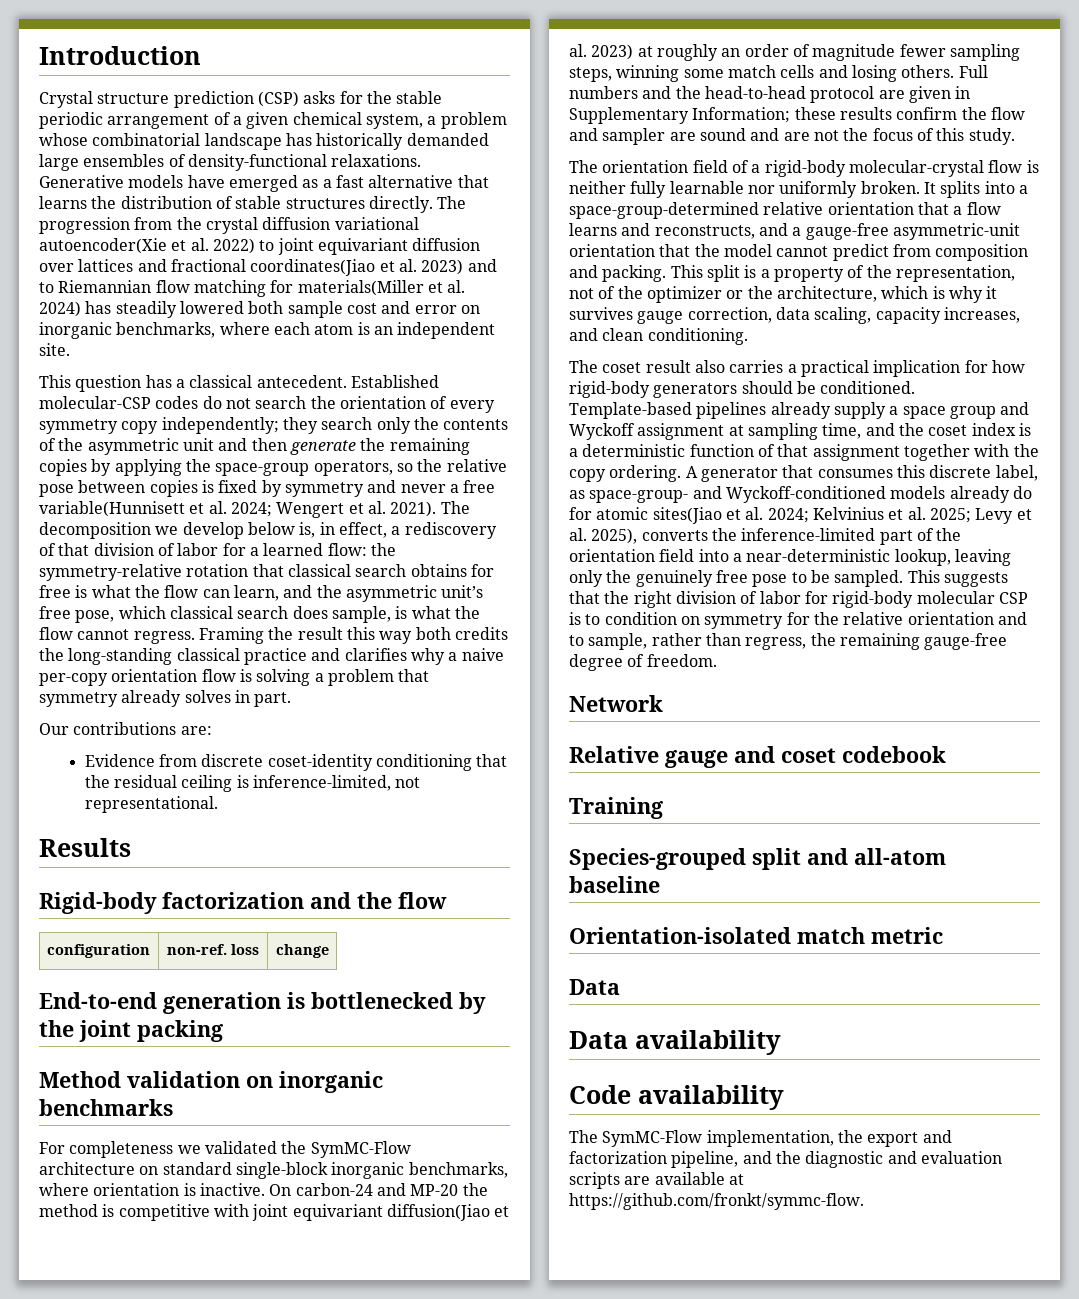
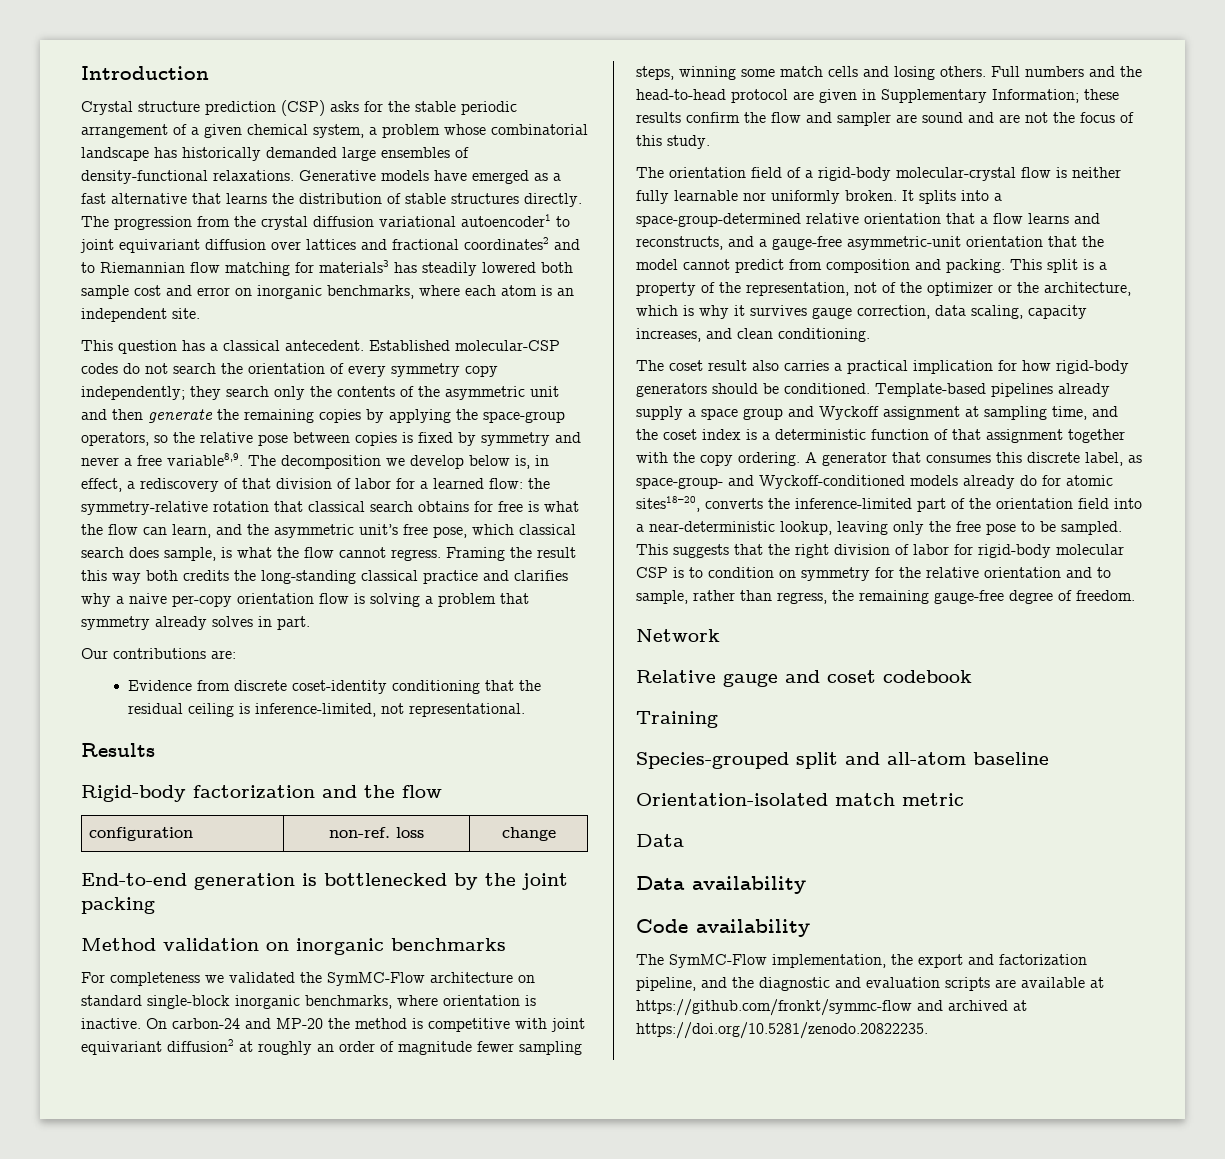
- The progression from the crystal diffusion variational autoencoder(Xie et al. 2022) to joint equivariant diffusion over lattices and fractional coordinates(Jiao et al. 2023) and to Riemannian flow matching for materials(Miller et al. 2024) has steadily lowered both sample cost and error on inorganic benchmarks, where each atom is an independent site.
+ The progression from the crystal diffusion variational autoencoder1 to joint equivariant diffusion over lattices and fractional coordinates2 and to Riemannian flow matching for materials3 has steadily lowered both sample cost and error on inorganic benchmarks, where each atom is an independent site.
- Established molecular-CSP codes do not search the orientation of every symmetry copy independently; they search only the contents of the asymmetric unit and then generate the remaining copies by applying the space-group operators, so the relative pose between copies is fixed by symmetry and never a free variable(Hunnisett et al. 2024; Wengert et al. 2021).
+ Established molecular-CSP codes do not search the orientation of every symmetry copy independently; they search only the contents of the asymmetric unit and then generate the remaining copies by applying the space-group operators, so the relative pose between copies is fixed by symmetry and never a free variable8,9.
- On carbon-24 and MP-20 the method is competitive with joint equivariant diffusion(Jiao et al. 2023) at roughly an order of magnitude fewer sampling steps, winning some match cells and losing others.
+ On carbon-24 and MP-20 the method is competitive with joint equivariant diffusion2 at roughly an order of magnitude fewer sampling steps, winning some match cells and losing others.
- A generator that consumes this discrete label, as space-group- and Wyckoff-conditioned models already do for atomic sites(Jiao et al. 2024; Kelvinius et al. 2025; Levy et al. 2025), converts the inference-limited part of the orientation field into a near-deterministic lookup, leaving only the genuinely free pose to be sampled.
+ A generator that consumes this discrete label, as space-group- and Wyckoff-conditioned models already do for atomic sites18–20, converts the inference-limited part of the orientation field into a near-deterministic lookup, leaving only the free pose to be sampled.
- The SymMC-Flow implementation, the export and factorization pipeline, and the diagnostic and evaluation scripts are available at https://github.com/fronkt/symmc-flow.
+ The SymMC-Flow implementation, the export and factorization pipeline, and the diagnostic and evaluation scripts are available at https://github.com/fronkt/symmc-flow and archived at https://doi.org/10.5281/zenodo.20822235.

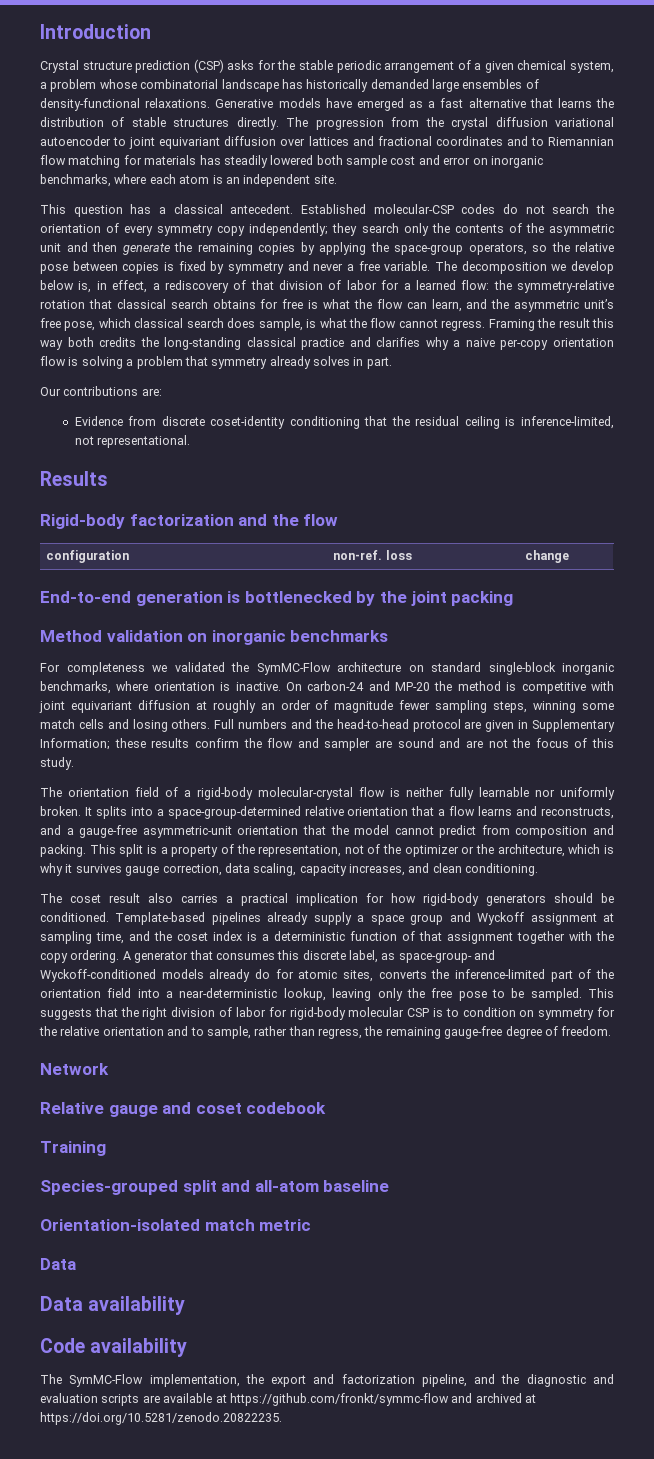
- The progression from the crystal diffusion variational autoencoder1 to joint equivariant diffusion over lattices and fractional coordinates2 and to Riemannian flow matching for materials3 has steadily lowered both sample cost and error on inorganic benchmarks, where each atom is an independent site.
+ The progression from the crystal diffusion variational autoencoder to joint equivariant diffusion over lattices and fractional coordinates and to Riemannian flow matching for materials has steadily lowered both sample cost and error on inorganic benchmarks, where each atom is an independent site.
- Established molecular-CSP codes do not search the orientation of every symmetry copy independently; they search only the contents of the asymmetric unit and then generate the remaining copies by applying the space-group operators, so the relative pose between copies is fixed by symmetry and never a free variable8,9.
+ Established molecular-CSP codes do not search the orientation of every symmetry copy independently; they search only the contents of the asymmetric unit and then generate the remaining copies by applying the space-group operators, so the relative pose between copies is fixed by symmetry and never a free variable.
- On carbon-24 and MP-20 the method is competitive with joint equivariant diffusion2 at roughly an order of magnitude fewer sampling steps, winning some match cells and losing others.
+ On carbon-24 and MP-20 the method is competitive with joint equivariant diffusion at roughly an order of magnitude fewer sampling steps, winning some match cells and losing others.
- A generator that consumes this discrete label, as space-group- and Wyckoff-conditioned models already do for atomic sites18–20, converts the inference-limited part of the orientation field into a near-deterministic lookup, leaving only the free pose to be sampled.
+ A generator that consumes this discrete label, as space-group- and Wyckoff-conditioned models already do for atomic sites, converts the inference-limited part of the orientation field into a near-deterministic lookup, leaving only the free pose to be sampled.

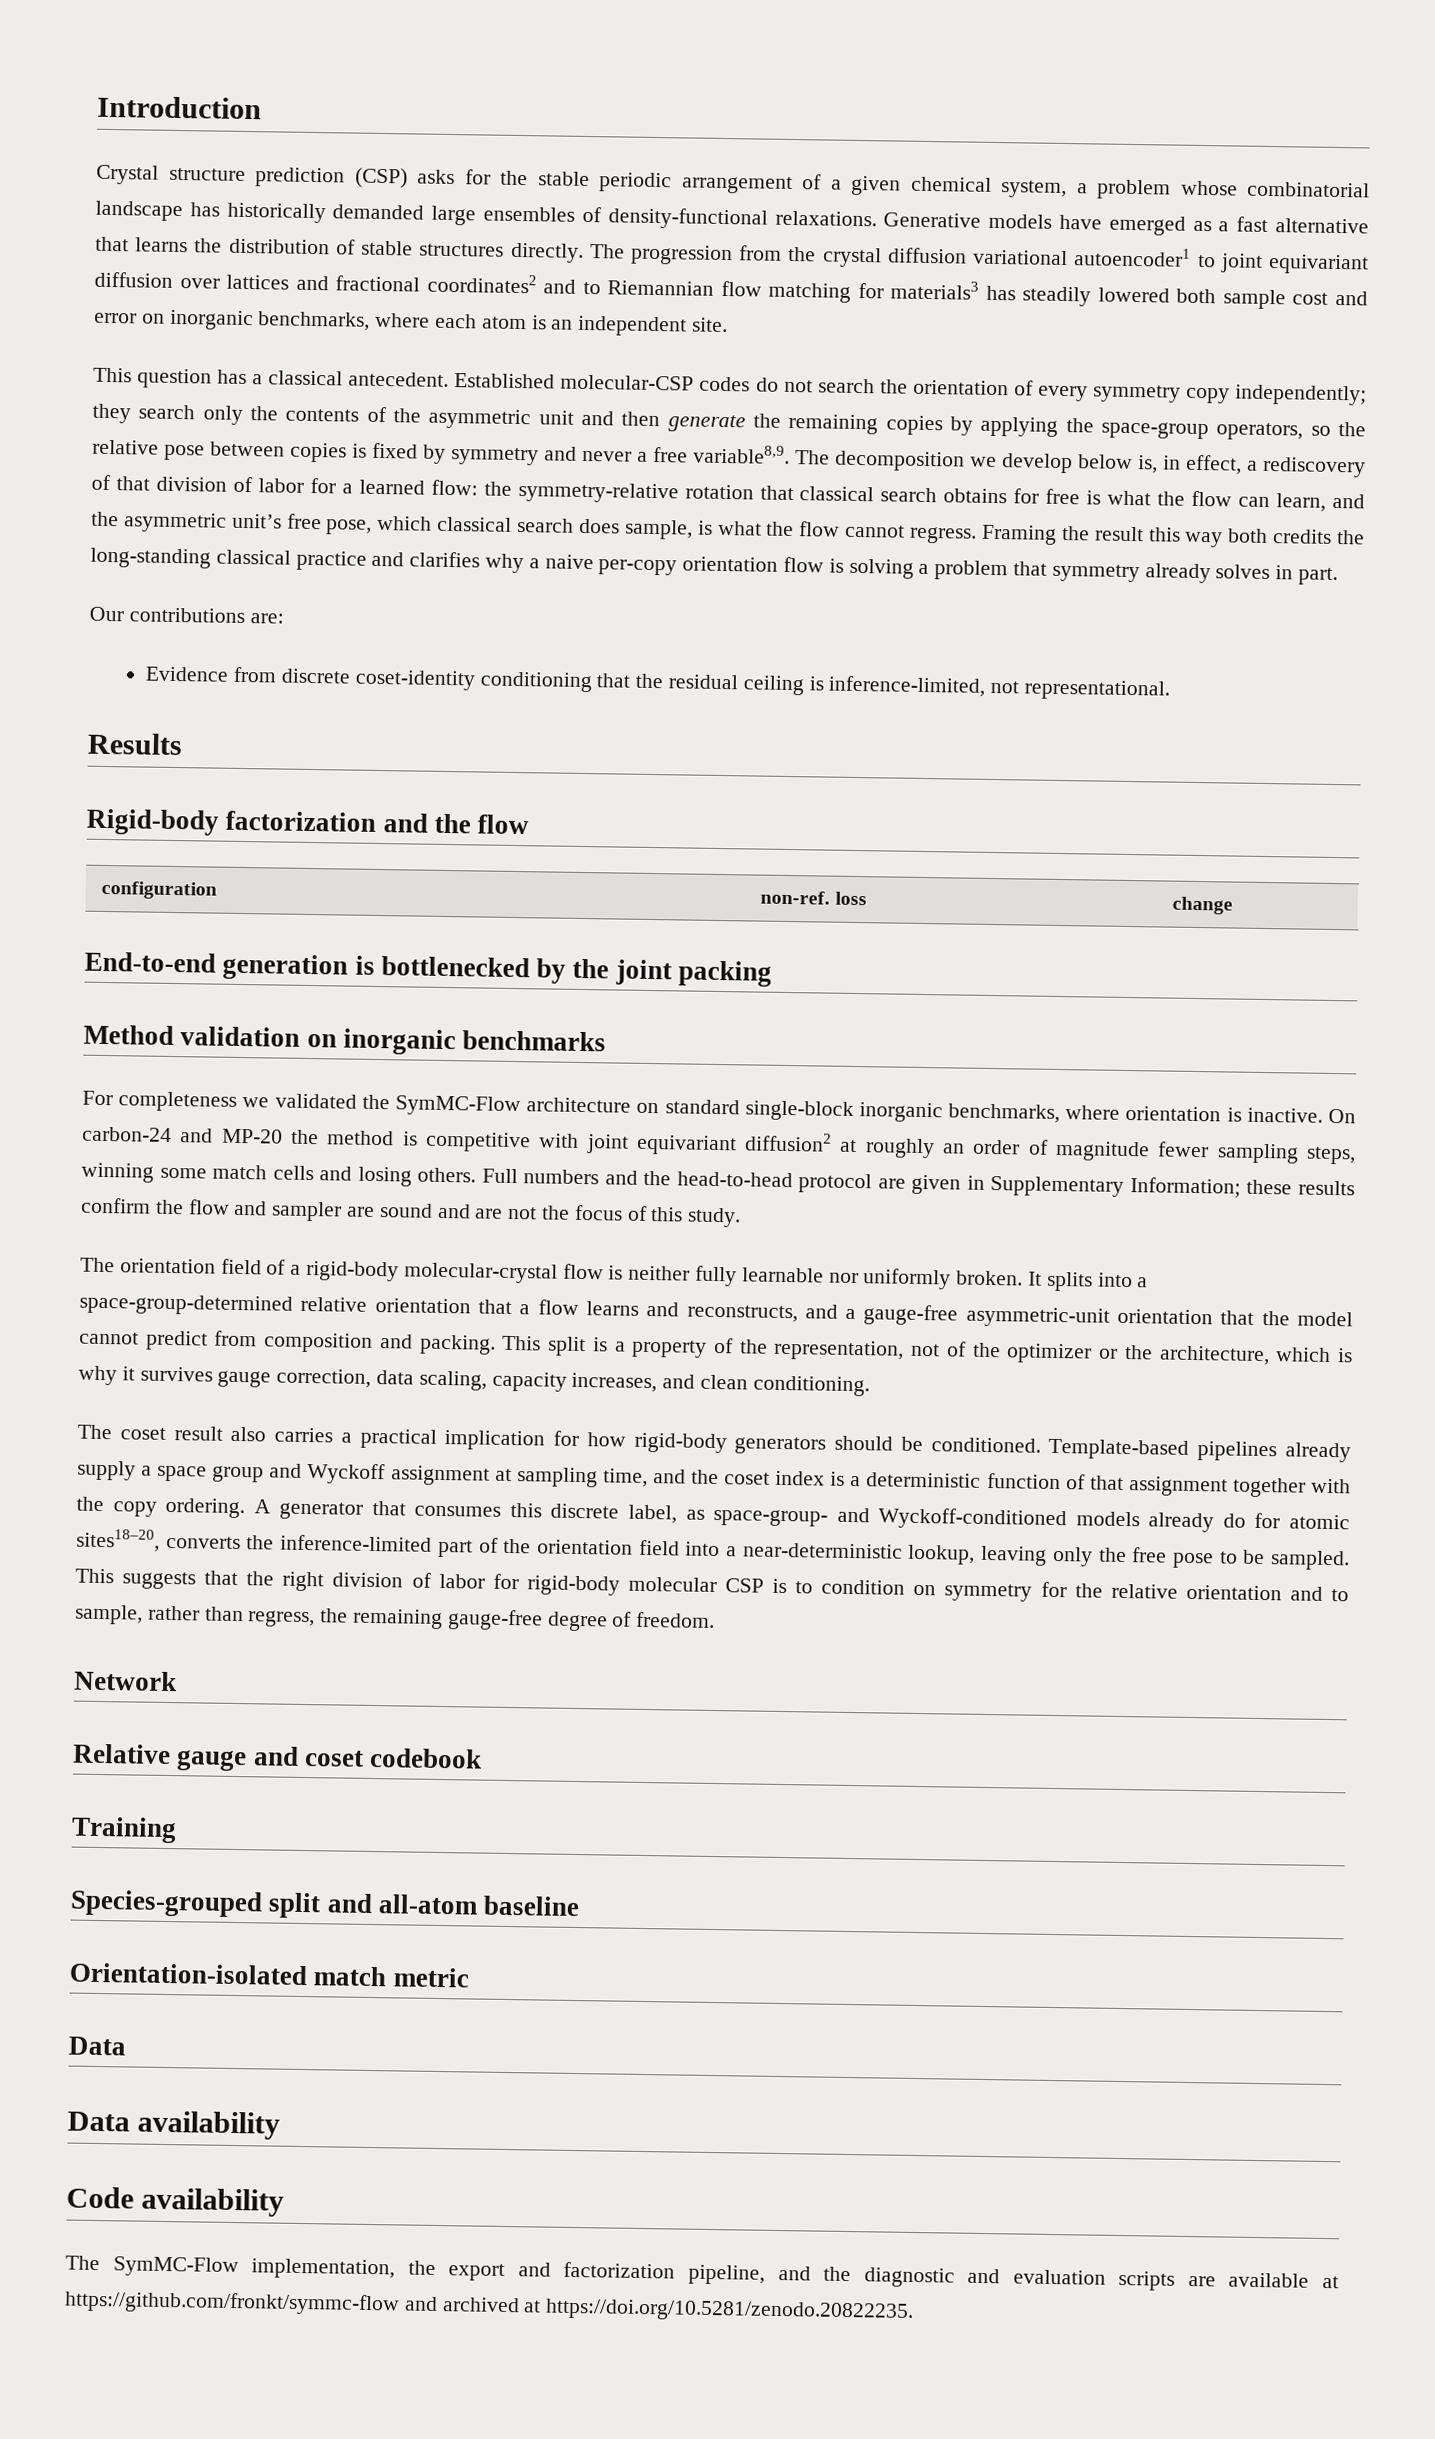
- The progression from the crystal diffusion variational autoencoder to joint equivariant diffusion over lattices and fractional coordinates and to Riemannian flow matching for materials has steadily lowered both sample cost and error on inorganic benchmarks, where each atom is an independent site.
+ The progression from the crystal diffusion variational autoencoder1 to joint equivariant diffusion over lattices and fractional coordinates2 and to Riemannian flow matching for materials3 has steadily lowered both sample cost and error on inorganic benchmarks, where each atom is an independent site.
- Established molecular-CSP codes do not search the orientation of every symmetry copy independently; they search only the contents of the asymmetric unit and then generate the remaining copies by applying the space-group operators, so the relative pose between copies is fixed by symmetry and never a free variable.
+ Established molecular-CSP codes do not search the orientation of every symmetry copy independently; they search only the contents of the asymmetric unit and then generate the remaining copies by applying the space-group operators, so the relative pose between copies is fixed by symmetry and never a free variable8,9.
- On carbon-24 and MP-20 the method is competitive with joint equivariant diffusion at roughly an order of magnitude fewer sampling steps, winning some match cells and losing others.
+ On carbon-24 and MP-20 the method is competitive with joint equivariant diffusion2 at roughly an order of magnitude fewer sampling steps, winning some match cells and losing others.
- A generator that consumes this discrete label, as space-group- and Wyckoff-conditioned models already do for atomic sites, converts the inference-limited part of the orientation field into a near-deterministic lookup, leaving only the free pose to be sampled.
+ A generator that consumes this discrete label, as space-group- and Wyckoff-conditioned models already do for atomic sites18–20, converts the inference-limited part of the orientation field into a near-deterministic lookup, leaving only the free pose to be sampled.

